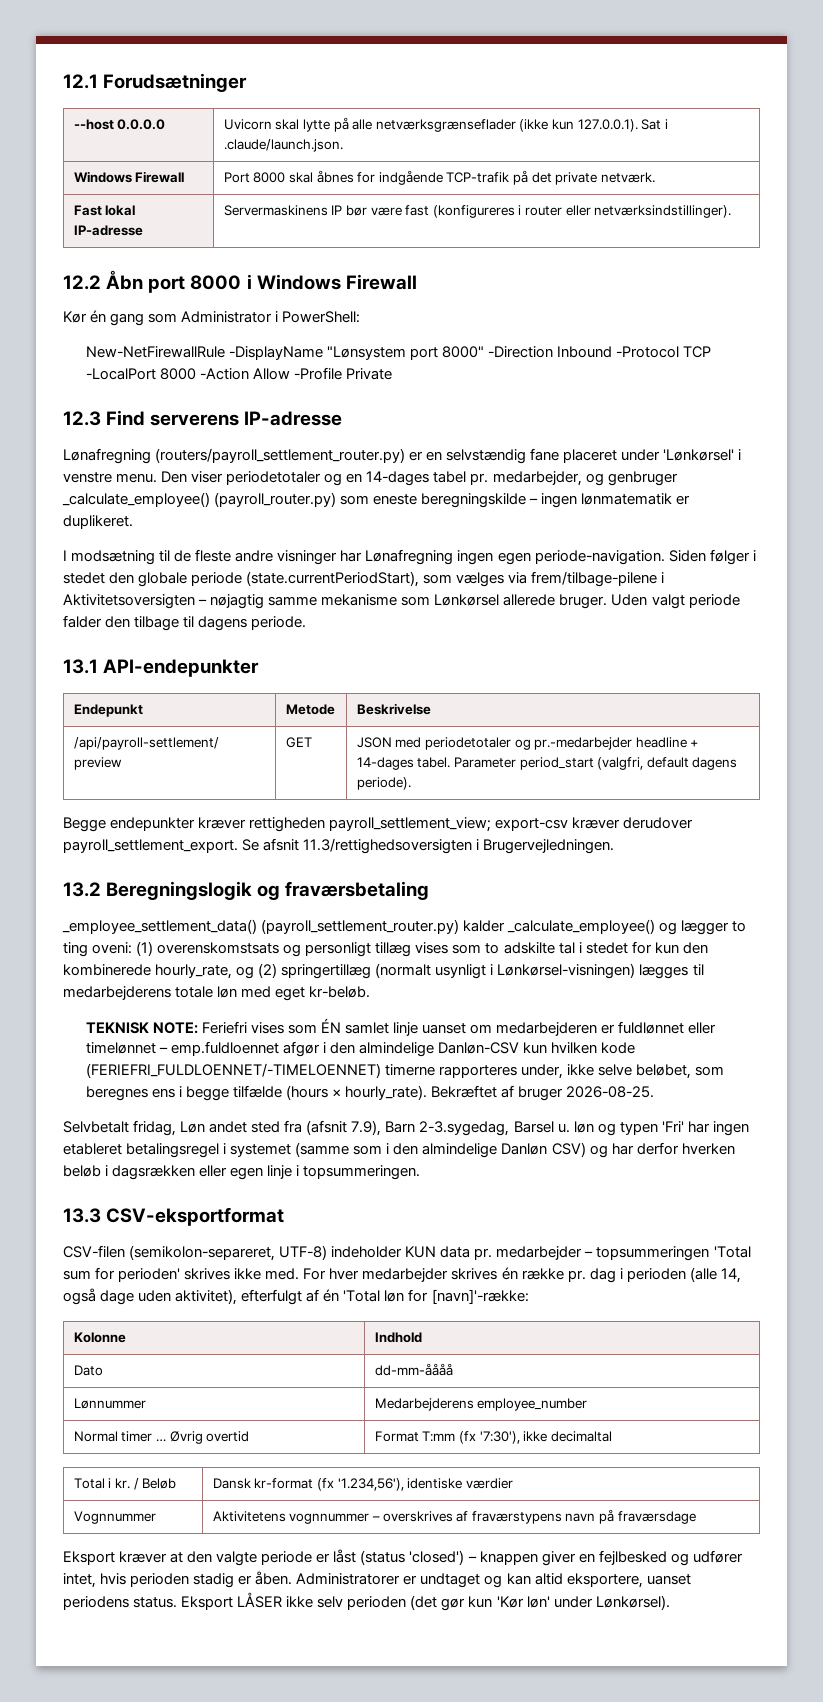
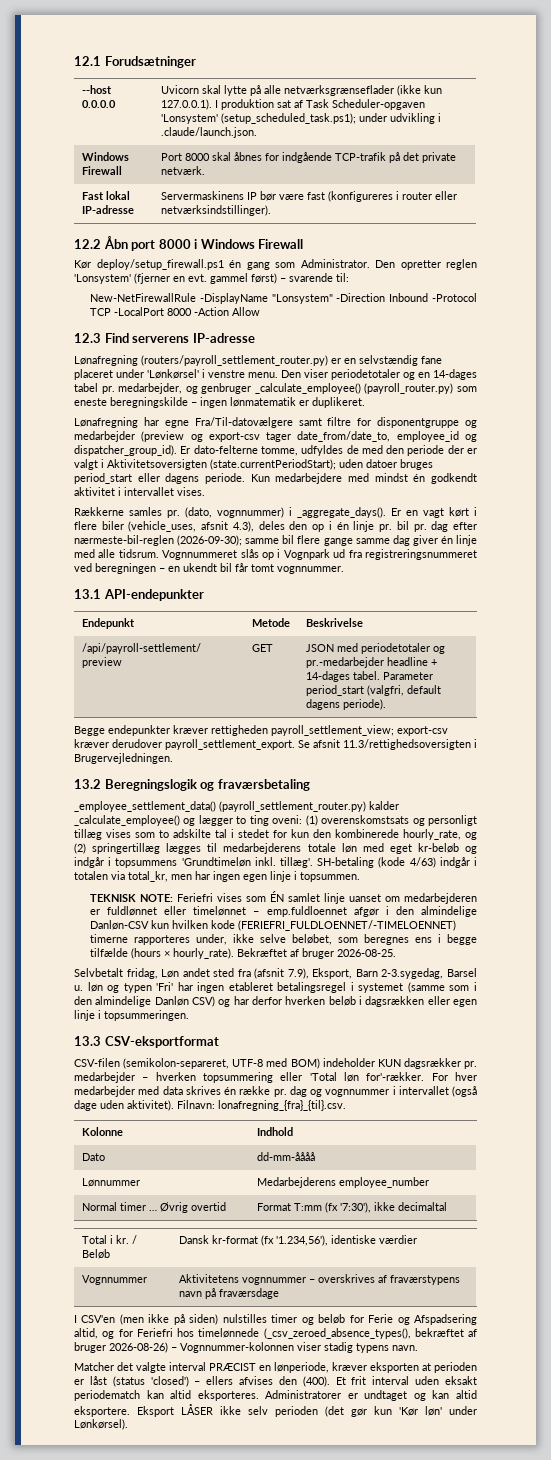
- --host 0.0.0.0 | Uvicorn skal lytte på alle netværksgrænseflader (ikke kun 127.0.0.1). Sat i .claude/launch.json.
+ --host 0.0.0.0 | Uvicorn skal lytte på alle netværksgrænseflader (ikke kun 127.0.0.1). I produktion sat af Task Scheduler-opgaven 'Lonsystem' (setup_scheduled_task.ps1); under udvikling i .claude/launch.json.
- Kør én gang som Administrator i PowerShell:
+ Kør deploy/setup_firewall.ps1 én gang som Administrator. Den opretter reglen 'Lonsystem' (fjerner en evt. gammel først) – svarende til:
- New-NetFirewallRule -DisplayName "Lønsystem port 8000" -Direction Inbound -Protocol TCP -LocalPort 8000 -Action Allow -Profile Private
+ New-NetFirewallRule -DisplayName "Lonsystem" -Direction Inbound -Protocol TCP -LocalPort 8000 -Action Allow
- I modsætning til de fleste andre visninger har Lønafregning ingen egen periode-navigation. Siden følger i stedet den globale periode (state.currentPeriodStart), som vælges via frem/tilbage-pilene i Aktivitetsoversigten – nøjagtig samme mekanisme som Lønkørsel allerede bruger. Uden valgt periode falder den tilbage til dagens periode.
+ Lønafregning har egne Fra/Til-datovælgere samt filtre for disponentgruppe og medarbejder (preview og export-csv tager date_from/date_to, employee_id og dispatcher_group_id). Er dato-felterne tomme, udfyldes de med den periode der er valgt i Aktivitetsoversigten (state.currentPeriodStart); uden datoer bruges period_start eller dagens periode. Kun medarbejdere med mindst én godkendt aktivitet i intervallet vises.
+ Rækkerne samles pr. (dato, vognnummer) i _aggregate_days(). Er en vagt kørt i flere biler (vehicle_uses, afsnit 4.3), deles den op i én linje pr. bil pr. dag efter nærmeste-bil-reglen (2026-09-30); samme bil flere gange samme dag giver én linje med alle tidsrum. Vognnummeret slås op i Vognpark ud fra registreringsnummeret ved beregningen – en ukendt bil får tomt vognnummer.
- _employee_settlement_data() (payroll_settlement_router.py) kalder _calculate_employee() og lægger to ting oveni: (1) overenskomstsats og personligt tillæg vises som to adskilte tal i stedet for kun den kombinerede hourly_rate, og (2) springertillæg (normalt usynligt i Lønkørsel-visningen) lægges til medarbejderens totale løn med eget kr-beløb.
+ _employee_settlement_data() (payroll_settlement_router.py) kalder _calculate_employee() og lægger to ting oveni: (1) overenskomstsats og personligt tillæg vises som to adskilte tal i stedet for kun den kombinerede hourly_rate, og (2) springertillæg lægges til medarbejderens totale løn med eget kr-beløb og indgår i topsummens 'Grundtimeløn inkl. tillæg'. SH-betaling (kode 4/63) indgår i totalen via total_kr, men har ingen egen linje i topsummen.
- Selvbetalt fridag, Løn andet sted fra (afsnit 7.9), Barn 2-3.sygedag, Barsel u. løn og typen 'Fri' har ingen etableret betalingsregel i systemet (samme som i den almindelige Danløn CSV) og har derfor hverken beløb i dagsrækken eller egen linje i topsummeringen.
+ Selvbetalt fridag, Løn andet sted fra (afsnit 7.9), Eksport, Barn 2-3.sygedag, Barsel u. løn og typen 'Fri' har ingen etableret betalingsregel i systemet (samme som i den almindelige Danløn CSV) og har derfor hverken beløb i dagsrækken eller egen linje i topsummeringen.
- CSV-filen (semikolon-separeret, UTF-8) indeholder KUN data pr. medarbejder – topsummeringen 'Total sum for perioden' skrives ikke med.
+ CSV-filen (semikolon-separeret, UTF-8 med BOM) indeholder KUN dagsrækker pr. medarbejder – hverken topsummering eller 'Total løn for'-rækker.
- For hver medarbejder skrives én række pr. dag i perioden (alle 14, også dage uden aktivitet), efterfulgt af én 'Total løn for [navn]'-række:
+ For hver medarbejder med data skrives én række pr. dag og vognnummer i intervallet (også dage uden aktivitet). Filnavn: lonafregning_{fra}_{til}.csv.
- Eksport kræver at den valgte periode er låst (status 'closed') – knappen giver en fejlbesked og udfører intet, hvis perioden stadig er åben.
+ I CSV'en (men ikke på siden) nulstilles timer og beløb for Ferie og Afspadsering altid, og for Feriefri hos timelønnede (_csv_zeroed_absence_types(), bekræftet af bruger 2026-08-26) – Vognnummer-kolonnen viser stadig typens navn.
+ Matcher det valgte interval PRÆCIST en lønperiode, kræver eksporten at perioden er låst (status 'closed') – ellers afvises den (400). Et frit interval uden eksakt periodematch kan altid eksporteres.
- Administratorer er undtaget og kan altid eksportere, uanset periodens status.
+ Administratorer er undtaget og kan altid eksportere.

